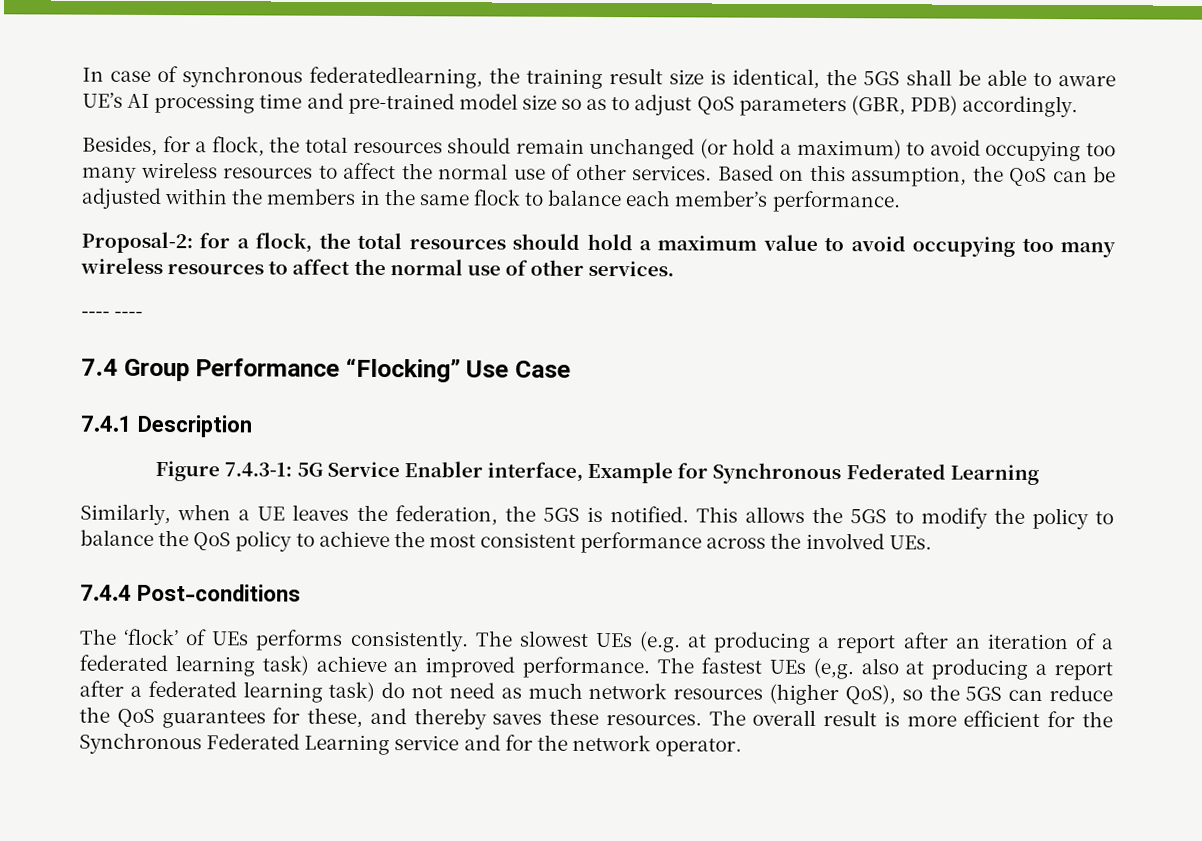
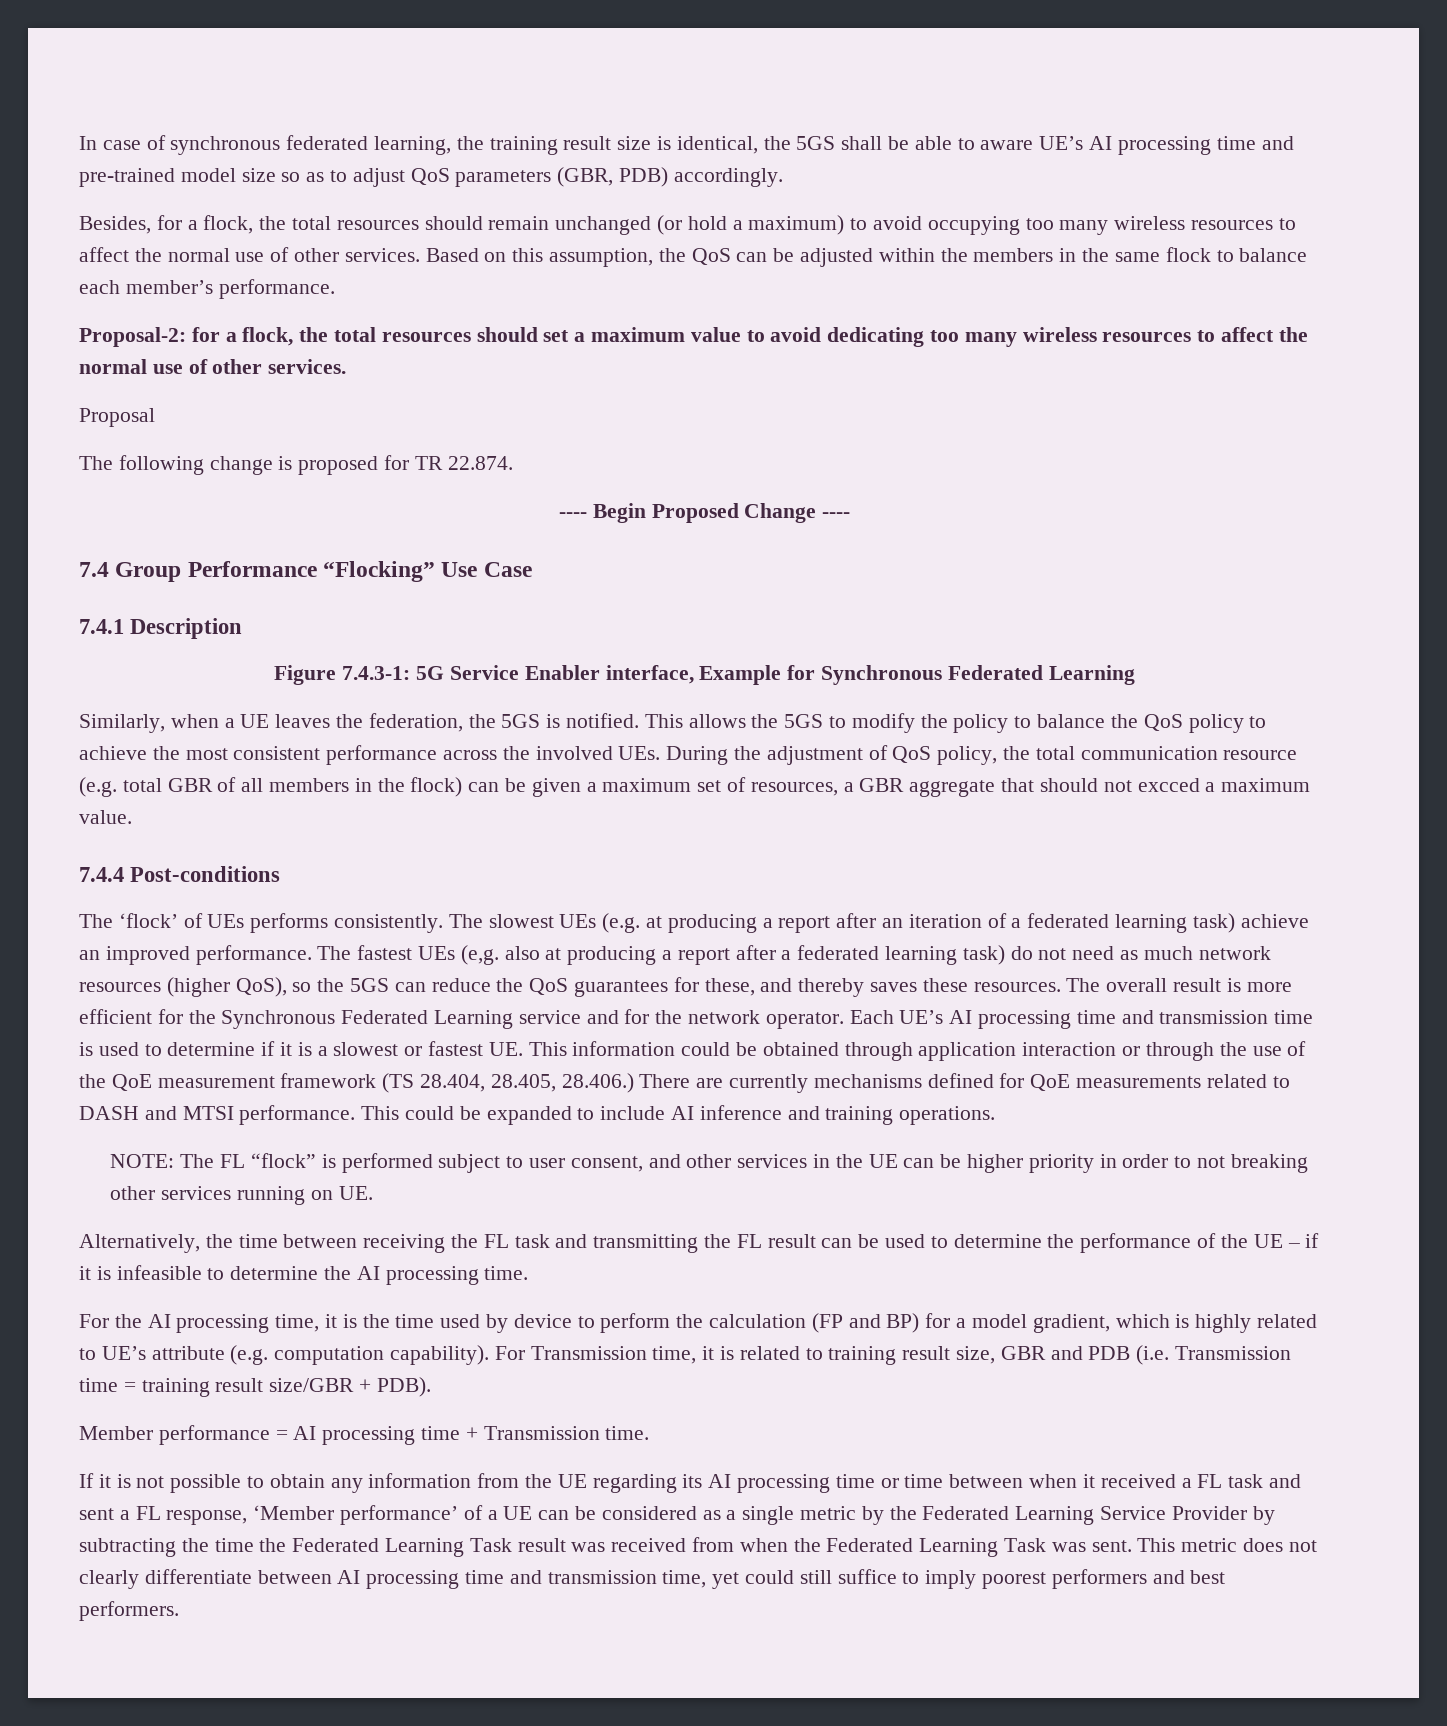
- In case of synchronous federatedlearning, the training result size is identical, the 5GS shall be able to aware UE’s AI processing time and pre-trained model size so as to adjust QoS parameters (GBR, PDB) accordingly.
+ In case of synchronous federated learning, the training result size is identical, the 5GS shall be able to aware UE’s AI processing time and pre-trained model size so as to adjust QoS parameters (GBR, PDB) accordingly.
- Proposal-2: for a flock, the total resources should hold a maximum value to avoid occupying too many wireless resources to affect the normal use of other services.
+ Proposal-2: for a flock, the total resources should set a maximum value to avoid dedicating too many wireless resources to affect the normal use of other services.
- ---- ----
+ Proposal
+ The following change is proposed for TR 22.874.
+ ---- Begin Proposed Change ----
- This allows the 5GS to modify the policy to balance the QoS policy to achieve the most consistent performance across the involved UEs.
+ This allows the 5GS to modify the policy to balance the QoS policy to achieve the most consistent performance across the involved UEs. During the adjustment of QoS policy, the total communication resource (e.g. total GBR of all members in the flock) can be given a maximum set of resources, a GBR aggregate that should not excced a maximum value.
+ Each UE’s AI processing time and transmission time is used to determine if it is a slowest or fastest UE. This information could be obtained through application interaction or through the use of the QoE measurement framework (TS 28.404, 28.405, 28.406.) There are currently mechanisms defined for QoE measurements related to DASH and MTSI performance. This could be expanded to include AI inference and training operations.
+ NOTE: The FL “flock” is performed subject to user consent, and other services in the UE can be higher priority in order to not breaking other services running on UE.
+ Alternatively, the time between receiving the FL task and transmitting the FL result can be used to determine the performance of the UE – if it is infeasible to determine the AI processing time.
+ For the AI processing time, it is the time used by device to perform the calculation (FP and BP) for a model gradient, which is highly related to UE’s attribute (e.g. computation capability). For Transmission time, it is related to training result size, GBR and PDB (i.e. Transmission time = training result size/GBR + PDB).
+ Member performance = AI processing time + Transmission time.
+ If it is not possible to obtain any information from the UE regarding its AI processing time or time between when it received a FL task and sent a FL response, ‘Member performance’ of a UE can be considered as a single metric by the Federated Learning Service Provider by subtracting the time the Federated Learning Task result was received from when the Federated Learning Task was sent. This metric does not clearly differentiate between AI processing time and transmission time, yet could still suffice to imply poorest performers and best performers.

